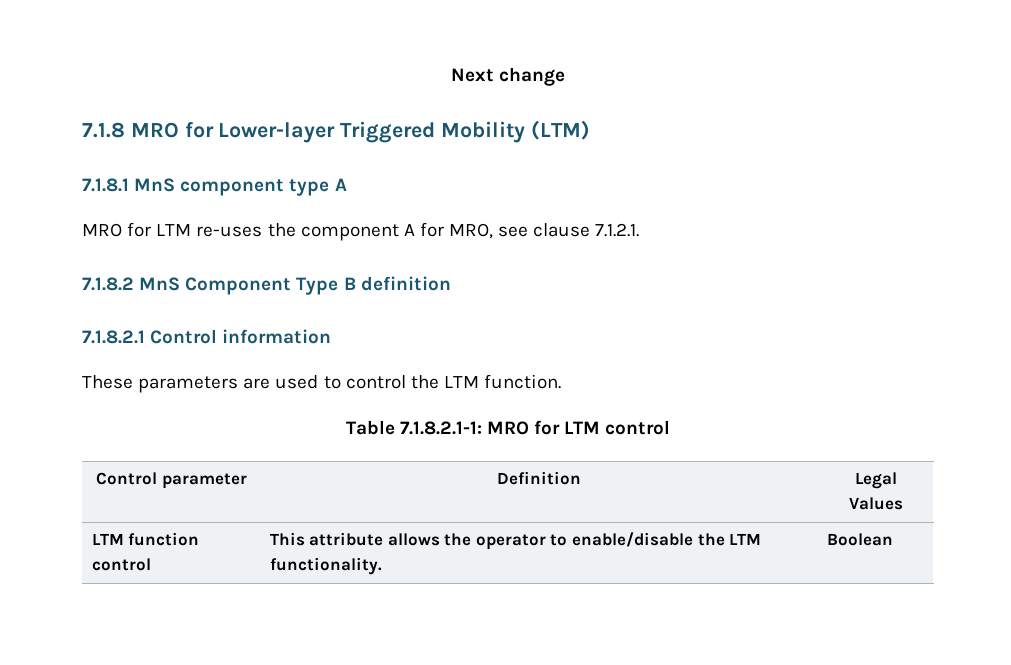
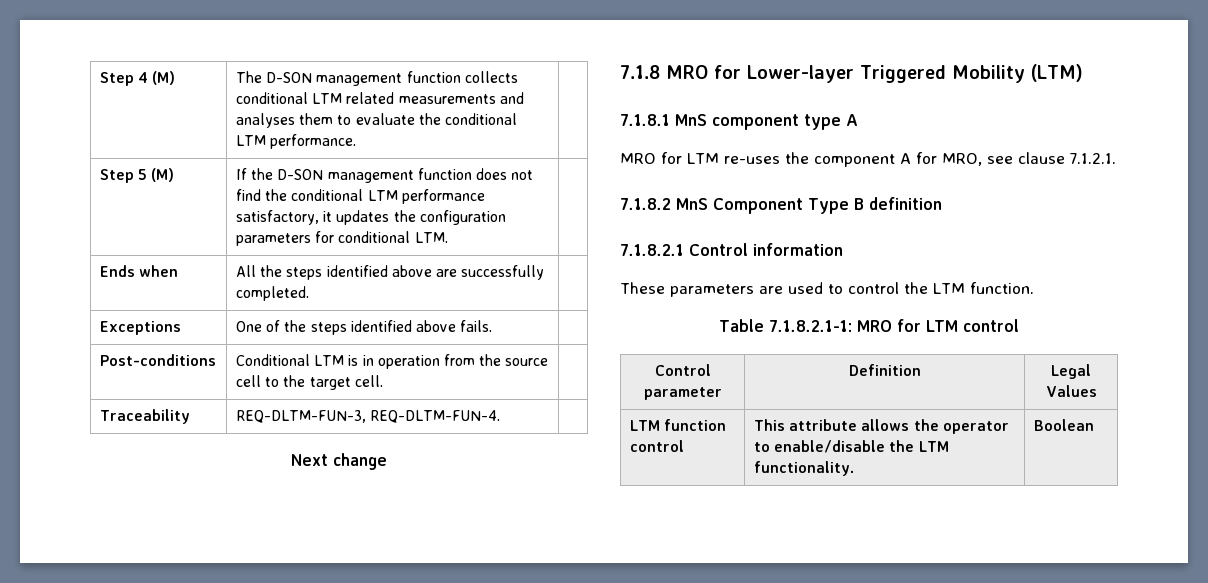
+ Step 4 (M) | The D-SON management function collects conditional LTM related measurements and analyses them to evaluate the conditional LTM performance. |
+ Step 5 (M) | If the D-SON management function does not find the conditional LTM performance satisfactory, it updates the configuration parameters for conditional LTM. |
+ Ends when | All the steps identified above are successfully completed. |
+ Exceptions | One of the steps identified above fails. |
+ Post-conditions | Conditional LTM is in operation from the source cell to the target cell. |
+ Traceability | REQ-DLTM-FUN-3, REQ-DLTM-FUN-4. |

